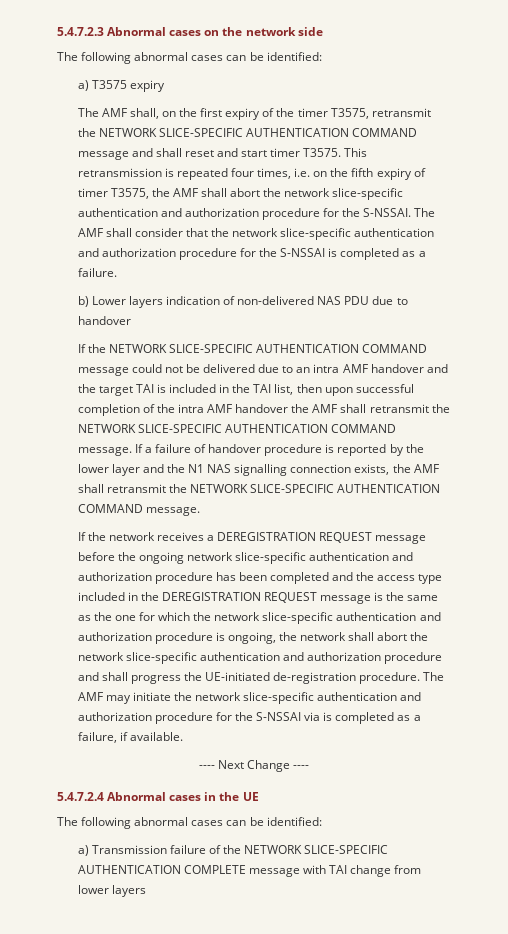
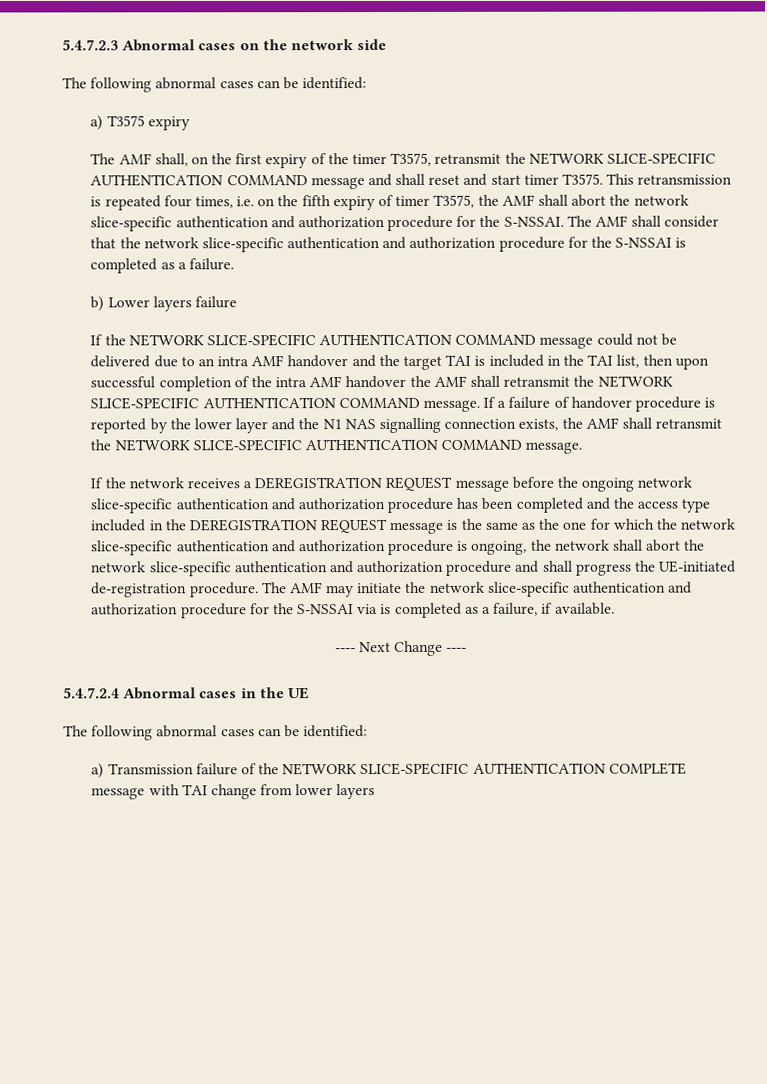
- b) Lower layers indication of non-delivered NAS PDU due to handover
+ b) Lower layers failure

